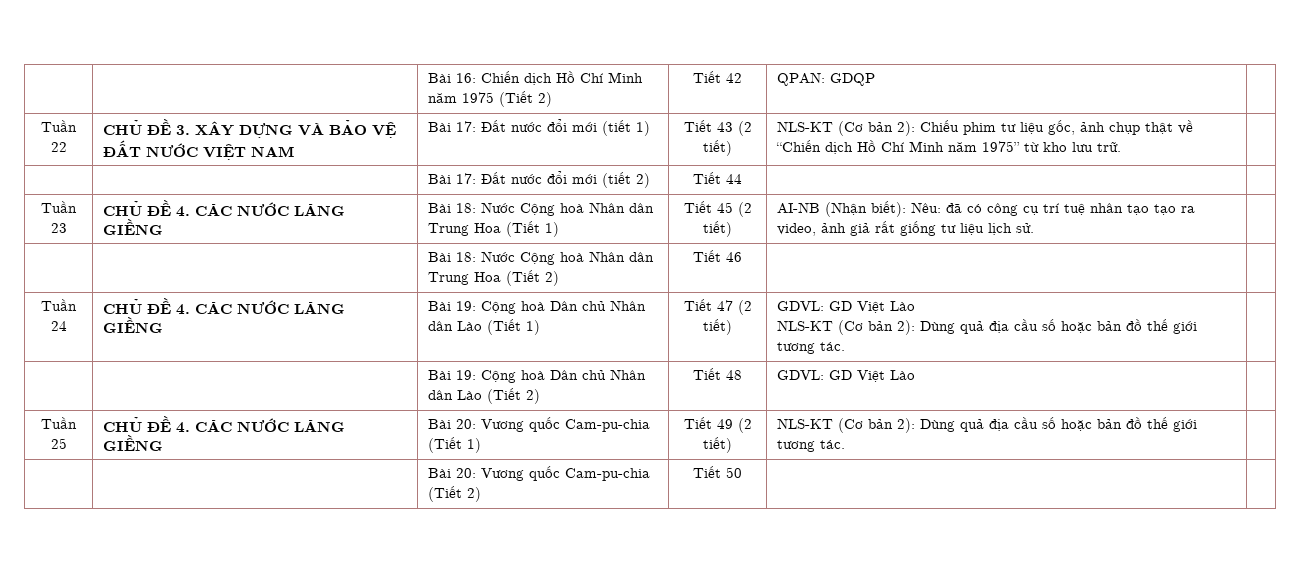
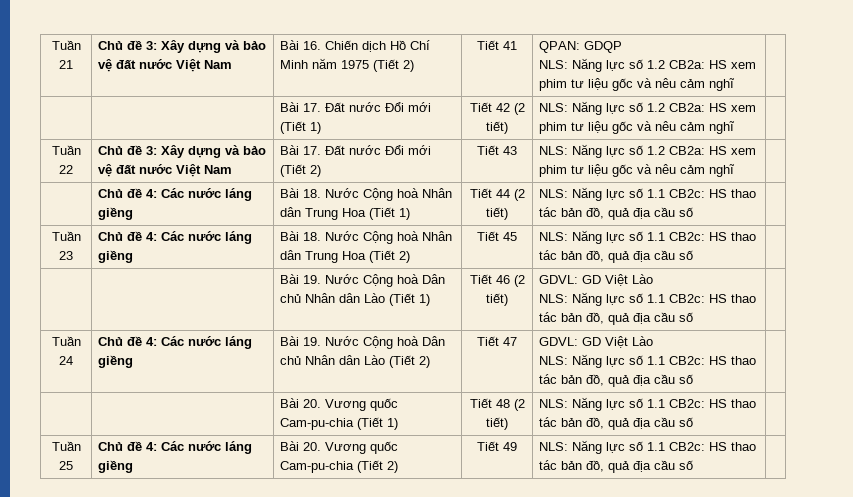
- Bài 16: Chiến dịch Hồ Chí Minh năm 1975 (Tiết 2)
+ Tuần 21 | Chủ đề 3: Xây dựng và bảo vệ đất nước Việt Nam | Bài 16. Chiến dịch Hồ Chí Minh năm 1975 (Tiết 2)
- Tiết 42
+ Tiết 41
- QPAN: GDQP |
- Tuần 22 | CHỦ ĐỀ 3. XÂY DỰNG VÀ BẢO VỆ ĐẤT NƯỚC VIỆT NAM | Bài 17: Đất nước đổi mới (tiết 1) | Tiết 43 (2 tiết) | NLS-KT (Cơ bản 2): Chiếu phim tư liệu gốc, ảnh chụp thật về “Chiến dịch Hồ Chí Minh năm 1975” từ kho lưu trữ. |
- | | Bài 17: Đất nước đổi mới (tiết 2) | Tiết 44 | |
- Tuần 23 | CHỦ ĐỀ 4. CÁC NƯỚC LÁNG GIỀNG | Bài 18: Nước Cộng hoà Nhân dân Trung Hoa (Tiết 1) | Tiết 45 (2 tiết) | AI-NB (Nhận biết): Nêu: đã có công cụ trí tuệ nhân tạo tạo ra video, ảnh giả rất giống tư liệu lịch sử. |
- | | Bài 18: Nước Cộng hoà Nhân dân Trung Hoa (Tiết 2) | Tiết 46 | |
- Tuần 24 | CHỦ ĐỀ 4. CÁC NƯỚC LÁNG GIỀNG | Bài 19: Cộng hoà Dân chủ Nhân dân Lào (Tiết 1) | Tiết 47 (2 tiết) | GDVL: GD Việt Lào
- NLS-KT (Cơ bản 2): Dùng quả địa cầu số hoặc bản đồ thế giới tương tác. |
- | | Bài 19: Cộng hoà Dân chủ Nhân dân Lào (Tiết 2) | Tiết 48 | GDVL: GD Việt Lào |
- Tuần 25 | CHỦ ĐỀ 4. CÁC NƯỚC LÁNG GIỀNG | Bài 20: Vương quốc Cam-pu-chia (Tiết 1) | Tiết 49 (2 tiết) | NLS-KT (Cơ bản 2): Dùng quả địa cầu số hoặc bản đồ thế giới tương tác. |
- | | Bài 20: Vương quốc Cam-pu-chia (Tiết 2) | Tiết 50 | |
+ QPAN: GDQP
+ NLS: Năng lực số 1.2 CB2a: HS xem phim tư liệu gốc và nêu cảm nghĩ |
+ | | Bài 17. Đất nước Đổi mới (Tiết 1) | Tiết 42 (2 tiết) | NLS: Năng lực số 1.2 CB2a: HS xem phim tư liệu gốc và nêu cảm nghĩ |
+ Tuần 22 | Chủ đề 3: Xây dựng và bảo vệ đất nước Việt Nam | Bài 17. Đất nước Đổi mới (Tiết 2) | Tiết 43 | NLS: Năng lực số 1.2 CB2a: HS xem phim tư liệu gốc và nêu cảm nghĩ |
+ | Chủ đề 4: Các nước láng giềng | Bài 18. Nước Cộng hoà Nhân dân Trung Hoa (Tiết 1) | Tiết 44 (2 tiết) | NLS: Năng lực số 1.1 CB2c: HS thao tác bản đồ, quả địa cầu số |
+ Tuần 23 | Chủ đề 4: Các nước láng giềng | Bài 18. Nước Cộng hoà Nhân dân Trung Hoa (Tiết 2) | Tiết 45 | NLS: Năng lực số 1.1 CB2c: HS thao tác bản đồ, quả địa cầu số |
+ | | Bài 19. Nước Cộng hoà Dân chủ Nhân dân Lào (Tiết 1) | Tiết 46 (2 tiết) | GDVL: GD Việt Lào
+ NLS: Năng lực số 1.1 CB2c: HS thao tác bản đồ, quả địa cầu số |
+ Tuần 24 | Chủ đề 4: Các nước láng giềng | Bài 19. Nước Cộng hoà Dân chủ Nhân dân Lào (Tiết 2) | Tiết 47 | GDVL: GD Việt Lào
+ NLS: Năng lực số 1.1 CB2c: HS thao tác bản đồ, quả địa cầu số |
+ | | Bài 20. Vương quốc Cam-pu-chia (Tiết 1) | Tiết 48 (2 tiết) | NLS: Năng lực số 1.1 CB2c: HS thao tác bản đồ, quả địa cầu số |
+ Tuần 25 | Chủ đề 4: Các nước láng giềng | Bài 20. Vương quốc Cam-pu-chia (Tiết 2) | Tiết 49 | NLS: Năng lực số 1.1 CB2c: HS thao tác bản đồ, quả địa cầu số |

